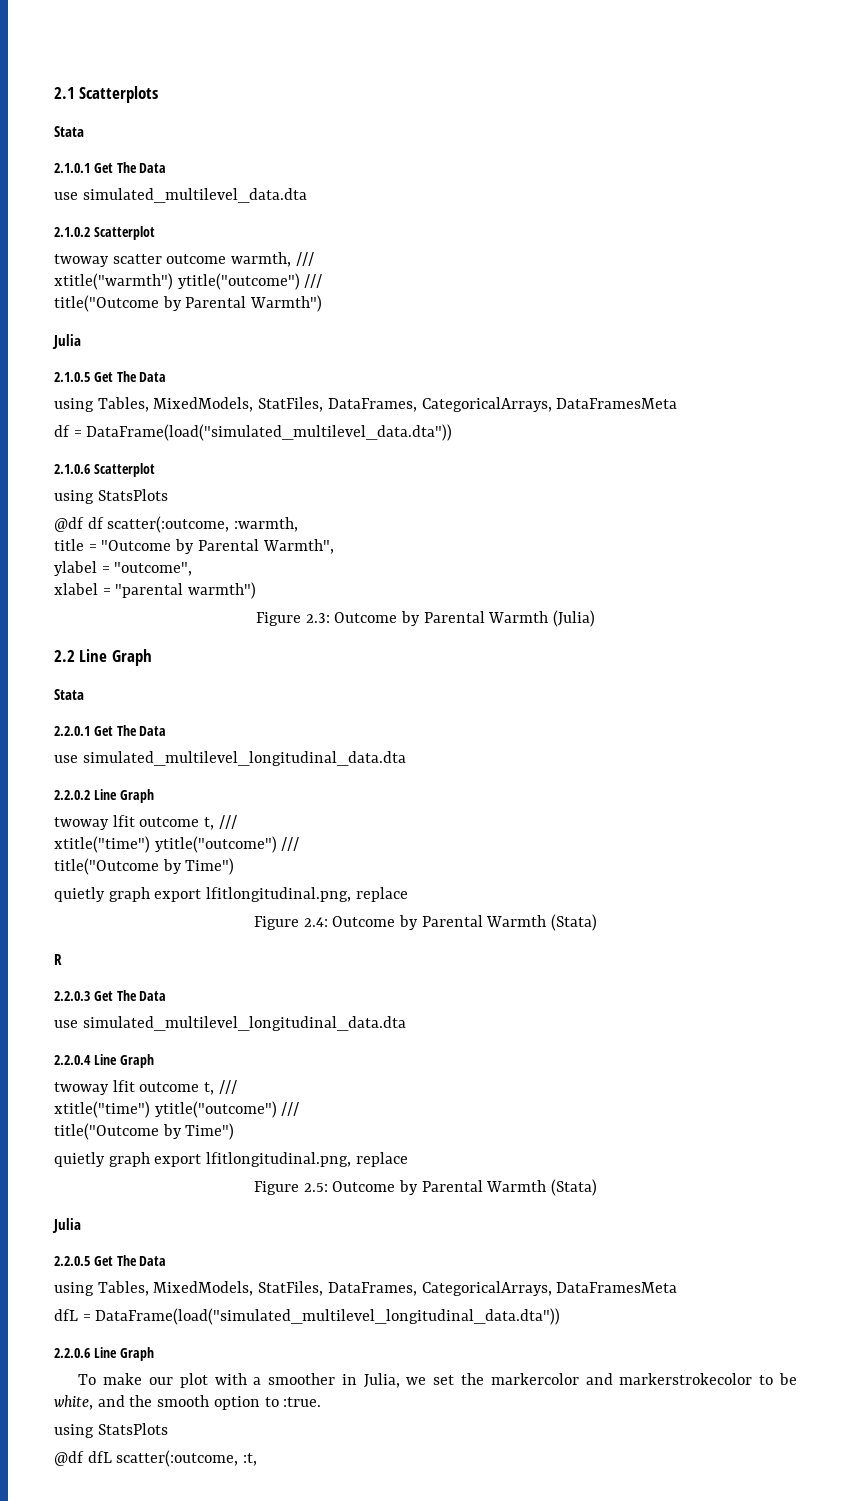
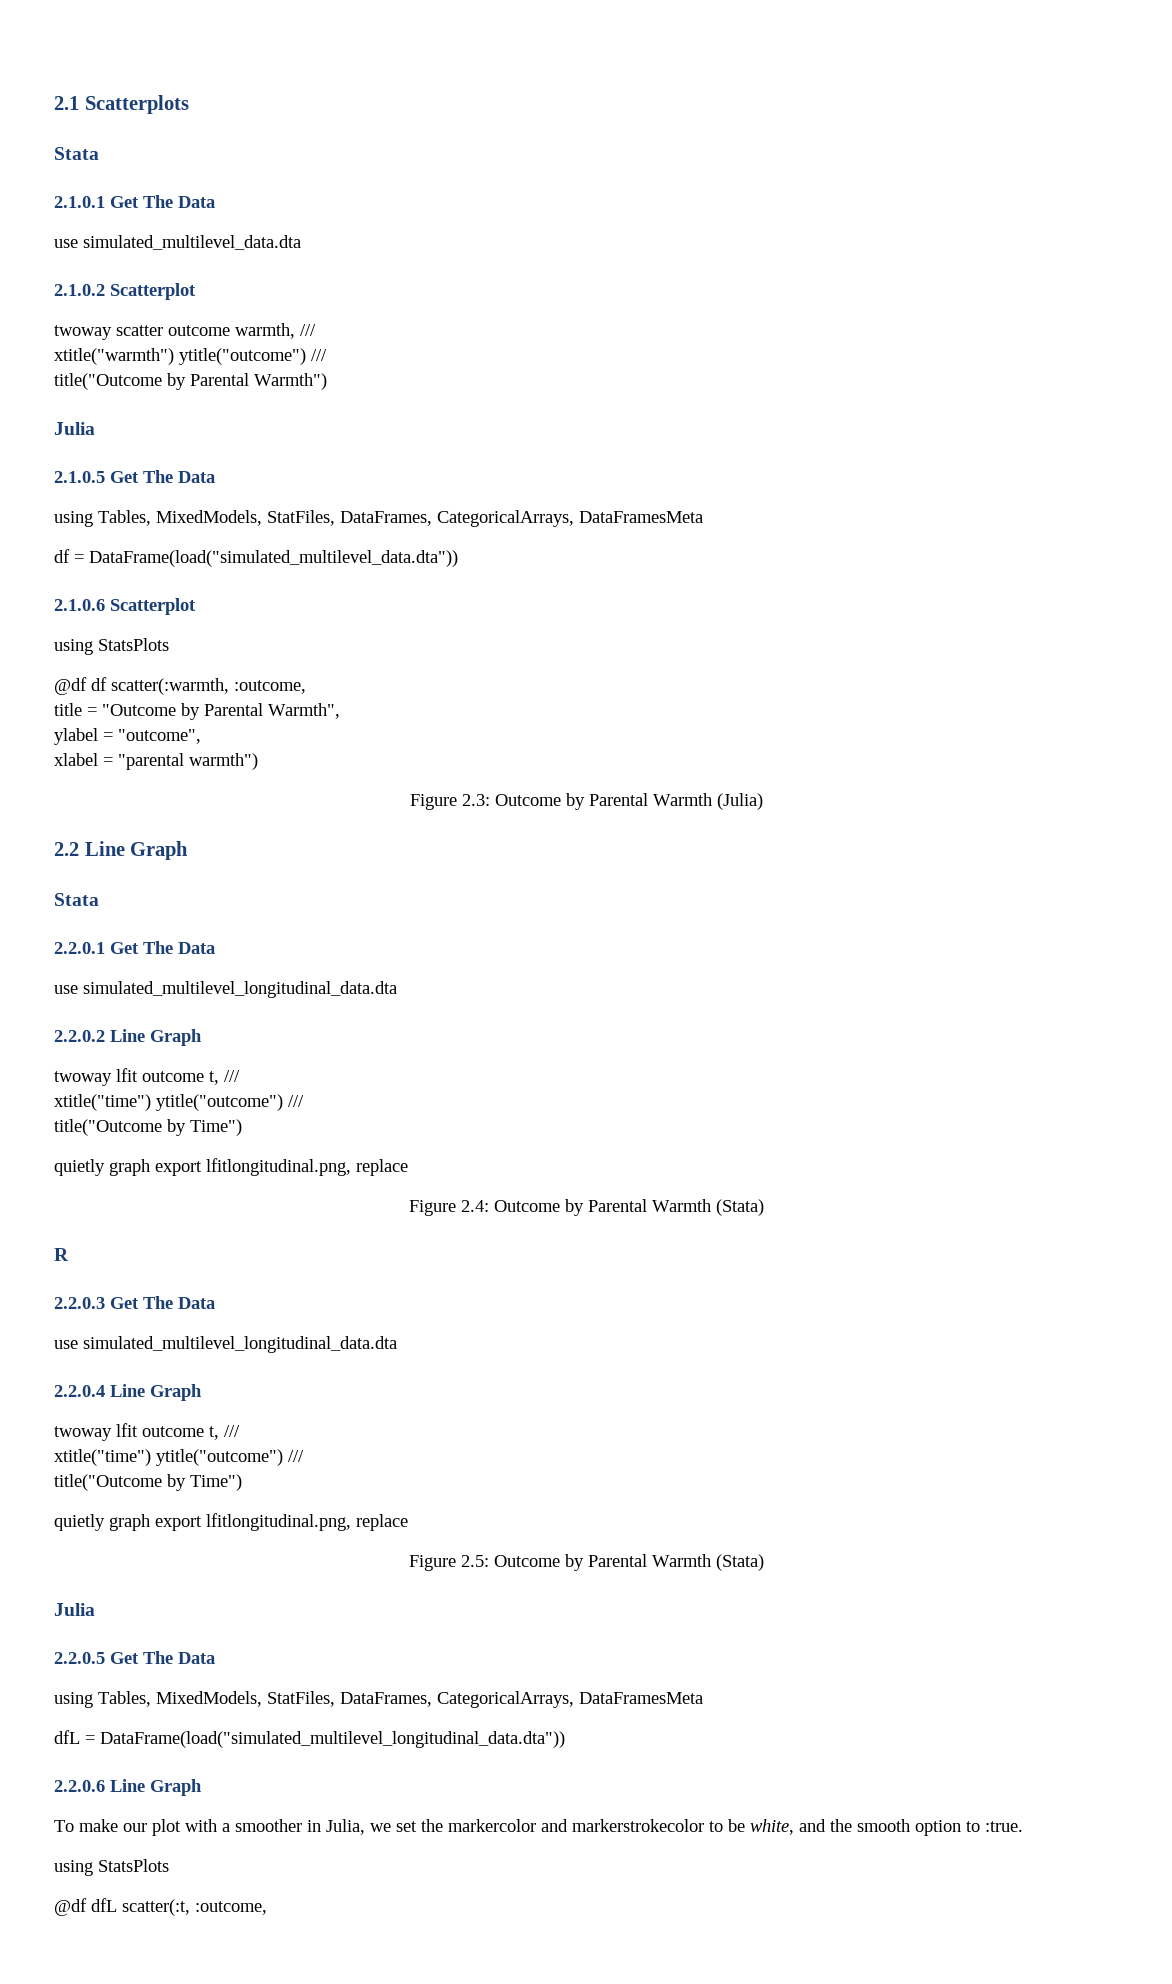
- @df df scatter(:outcome, :warmth,
+ @df df scatter(:warmth, :outcome,
- @df dfL scatter(:outcome, :t,
+ @df dfL scatter(:t, :outcome,

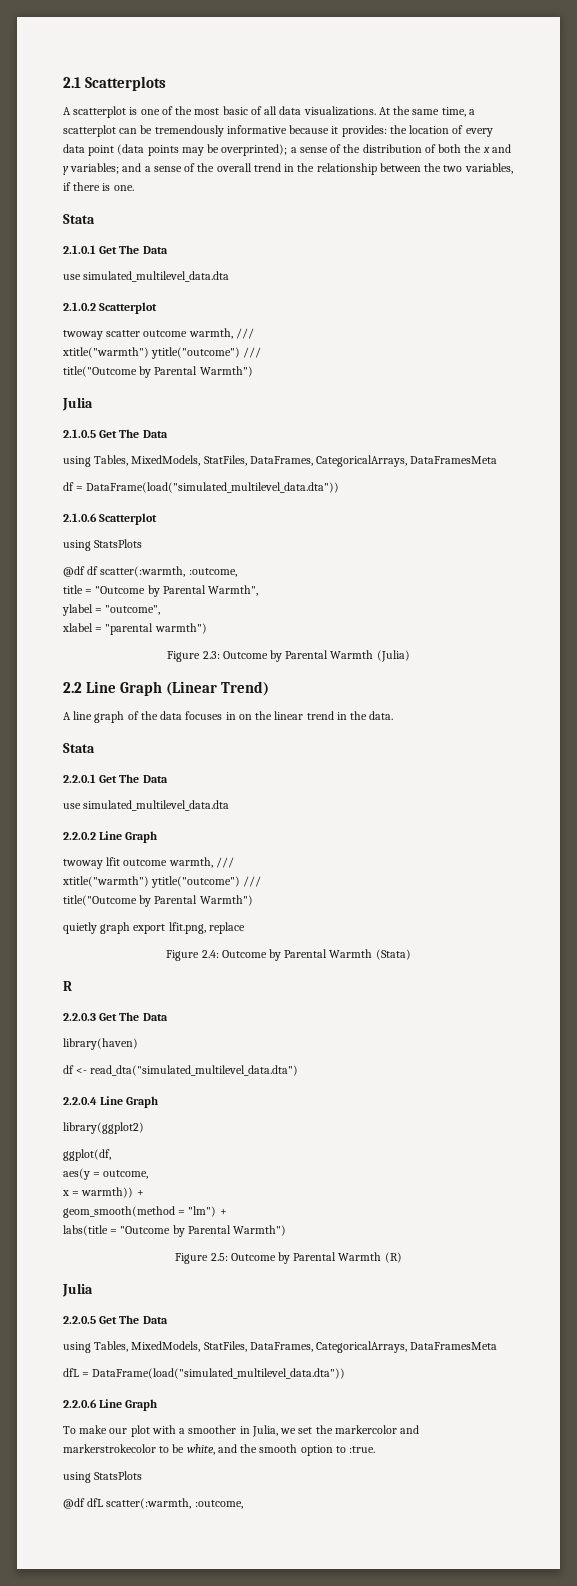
+ A scatterplot is one of the most basic of all data visualizations. At the same time, a scatterplot can be tremendously informative because it provides: the location of every data point (data points may be overprinted); a sense of the distribution of both the x and y variables; and a sense of the overall trend in the relationship between the two variables, if there is one.
- 2.2 Line Graph
+ 2.2 Line Graph (Linear Trend)
+ A line graph of the data focuses in on the linear trend in the data.
  2.2.0.1 Get The Data
- use simulated_multilevel_longitudinal_data.dta
+ use simulated_multilevel_data.dta
  2.2.0.2 Line Graph
- twoway lfit outcome t, ///
- xtitle("time") ytitle("outcome") ///
- title("Outcome by Time")
- quietly graph export lfitlongitudinal.png, replace
+ twoway lfit outcome warmth, ///
+ xtitle("warmth") ytitle("outcome") ///
+ title("Outcome by Parental Warmth")
+ quietly graph export lfit.png, replace
  2.2.0.3 Get The Data
- use simulated_multilevel_longitudinal_data.dta
+ library(haven)
+ df <- read_dta("simulated_multilevel_data.dta")
  2.2.0.4 Line Graph
- twoway lfit outcome t, ///
- xtitle("time") ytitle("outcome") ///
- title("Outcome by Time")
- quietly graph export lfitlongitudinal.png, replace
+ library(ggplot2)
+ ggplot(df,
+ aes(y = outcome,
+ x = warmth)) +
+ geom_smooth(method = "lm") +
+ labs(title = "Outcome by Parental Warmth")
- Figure 2.5: Outcome by Parental Warmth (Stata)
+ Figure 2.5: Outcome by Parental Warmth (R)
- dfL = DataFrame(load("simulated_multilevel_longitudinal_data.dta"))
+ dfL = DataFrame(load("simulated_multilevel_data.dta"))
- @df dfL scatter(:t, :outcome,
+ @df dfL scatter(:warmth, :outcome,

